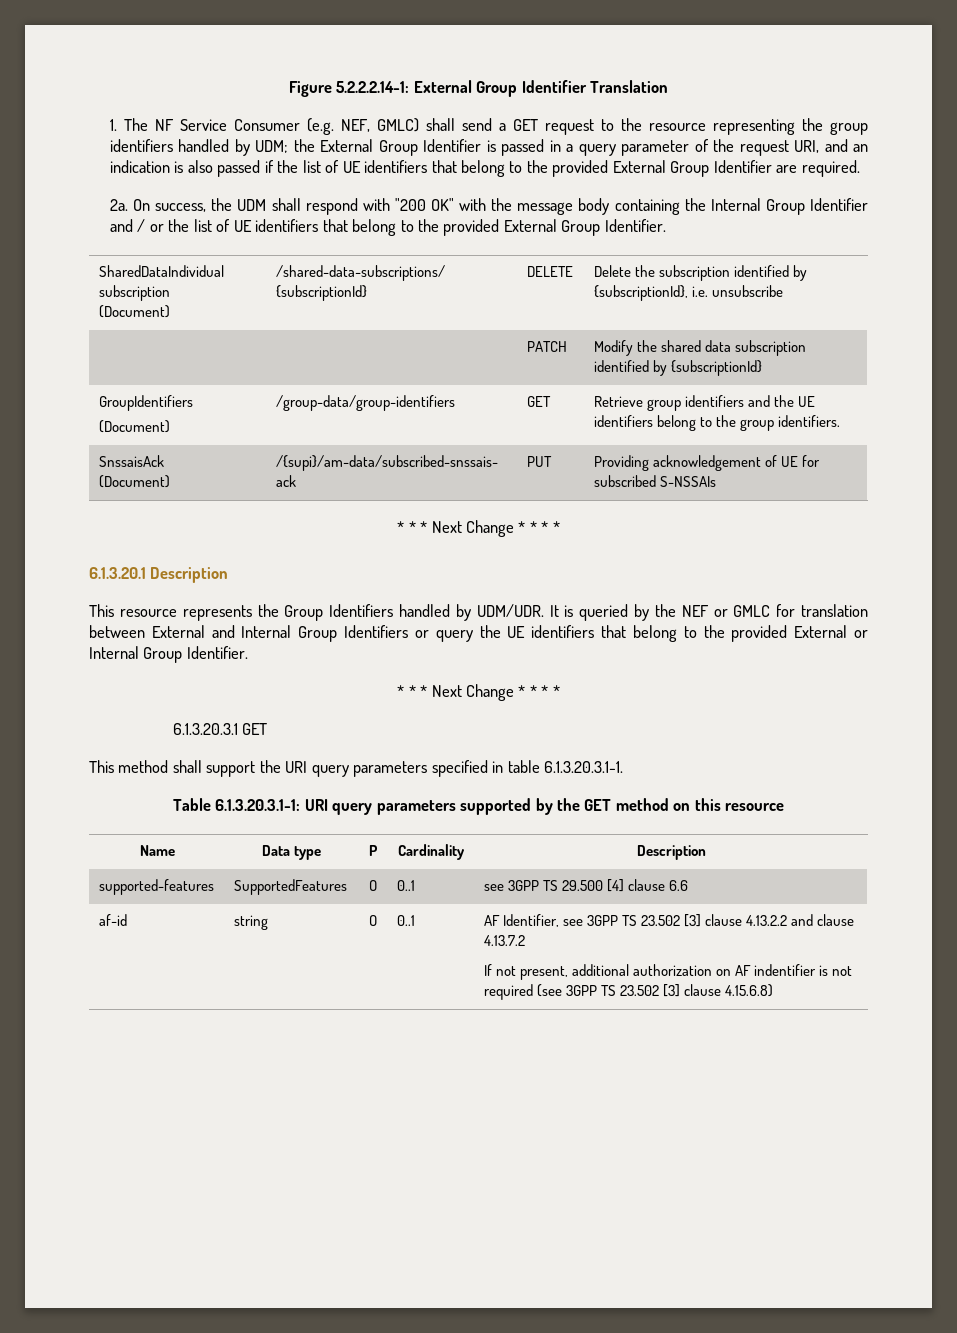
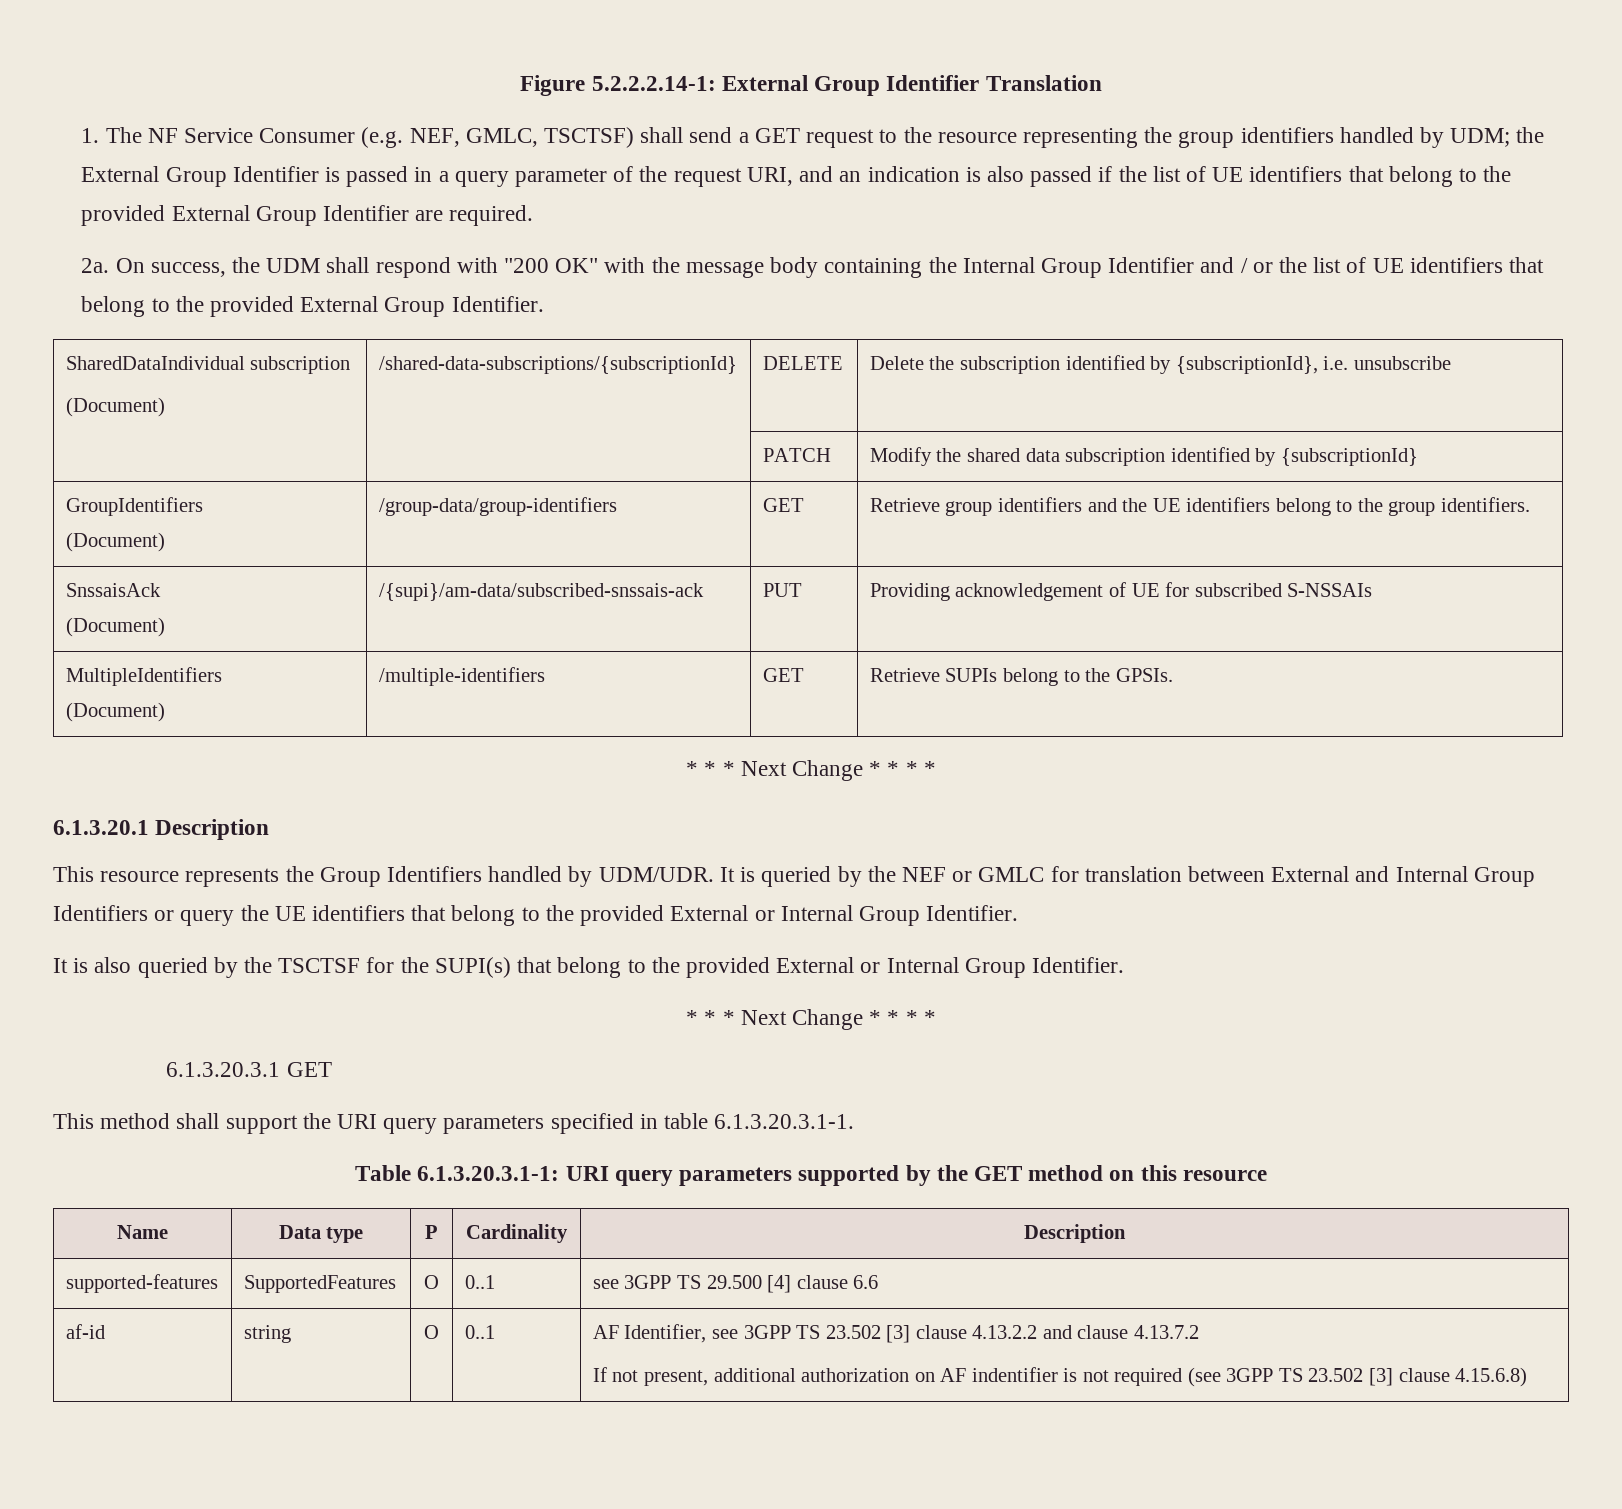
- 1. The NF Service Consumer (e.g. NEF, GMLC) shall send a GET request to the resource representing the group identifiers handled by UDM; the External Group Identifier is passed in a query parameter of the request URI, and an indication is also passed if the list of UE identifiers that belong to the provided External Group Identifier are required.
+ 1. The NF Service Consumer (e.g. NEF, GMLC, TSCTSF) shall send a GET request to the resource representing the group identifiers handled by UDM; the External Group Identifier is passed in a query parameter of the request URI, and an indication is also passed if the list of UE identifiers that belong to the provided External Group Identifier are required.
+ MultipleIdentifiers
+ (Document) | /multiple-identifiers | GET | Retrieve SUPIs belong to the GPSIs.
+ It is also queried by the TSCTSF for the SUPI(s) that belong to the provided External or Internal Group Identifier.

